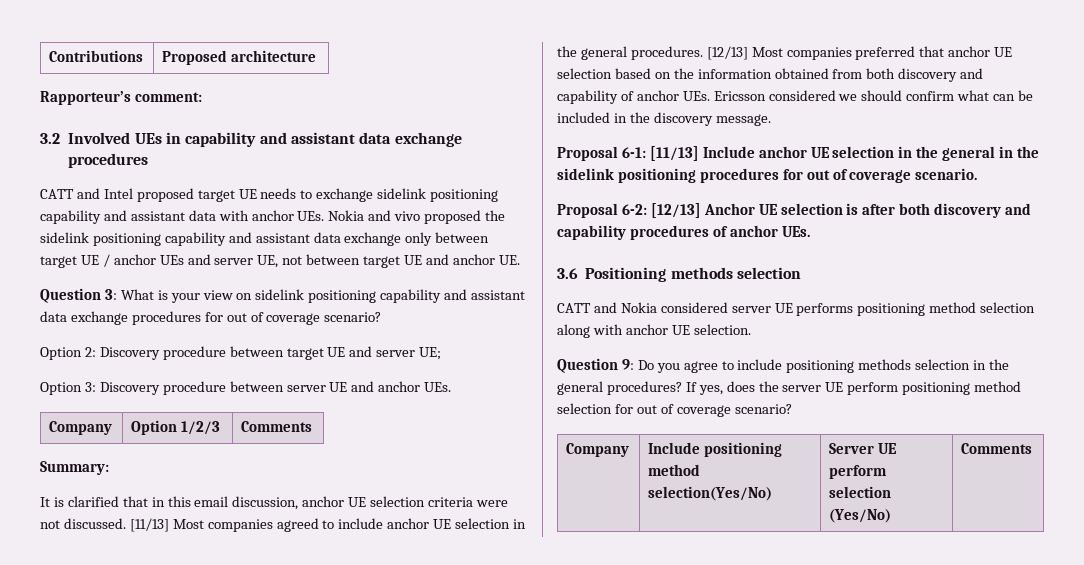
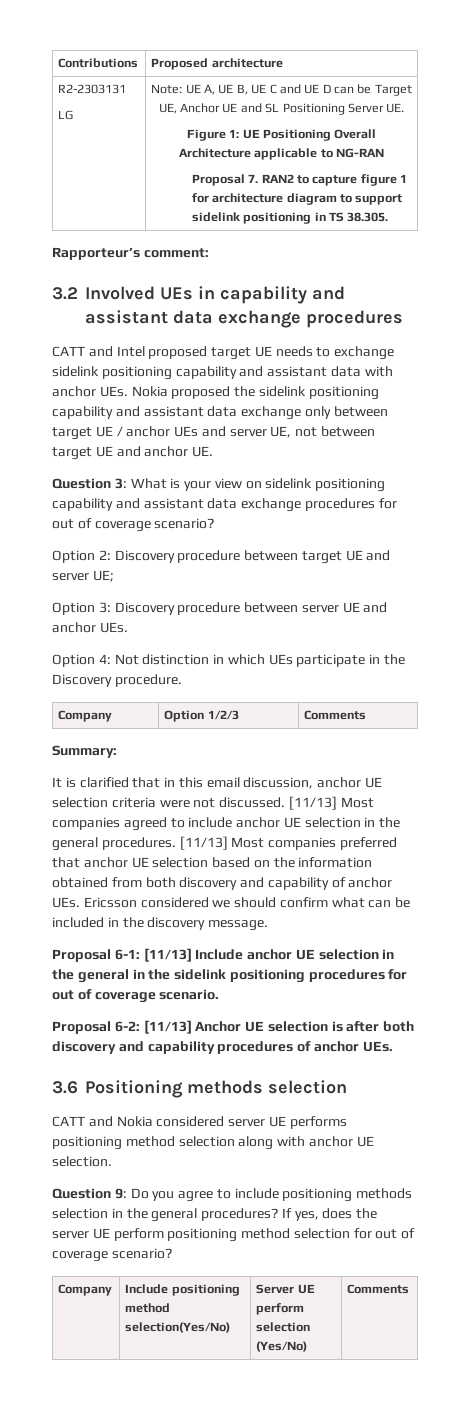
+ R2-2303131
+ LG | Note: UE A, UE B, UE C and UE D can be Target UE, Anchor UE and SL Positioning Server UE.
+ Figure 1: UE Positioning Overall Architecture applicable to NG-RAN
+ Proposal 7. RAN2 to capture figure 1 for architecture diagram to support sidelink positioning in TS 38.305.
- CATT and Intel proposed target UE needs to exchange sidelink positioning capability and assistant data with anchor UEs. Nokia and vivo proposed the sidelink positioning capability and assistant data exchange only between target UE / anchor UEs and server UE, not between target UE and anchor UE.
+ CATT and Intel proposed target UE needs to exchange sidelink positioning capability and assistant data with anchor UEs. Nokia proposed the sidelink positioning capability and assistant data exchange only between target UE / anchor UEs and server UE, not between target UE and anchor UE.
+ Option 4: Not distinction in which UEs participate in the Discovery procedure.
- [12/13] Most companies preferred that anchor UE selection based on the information obtained from both discovery and capability of anchor UEs. Ericsson considered we should confirm what can be included in the discovery message.
+ [11/13] Most companies preferred that anchor UE selection based on the information obtained from both discovery and capability of anchor UEs. Ericsson considered we should confirm what can be included in the discovery message.
- Proposal 6-2: [12/13] Anchor UE selection is after both discovery and capability procedures of anchor UEs.
+ Proposal 6-2: [11/13] Anchor UE selection is after both discovery and capability procedures of anchor UEs.

